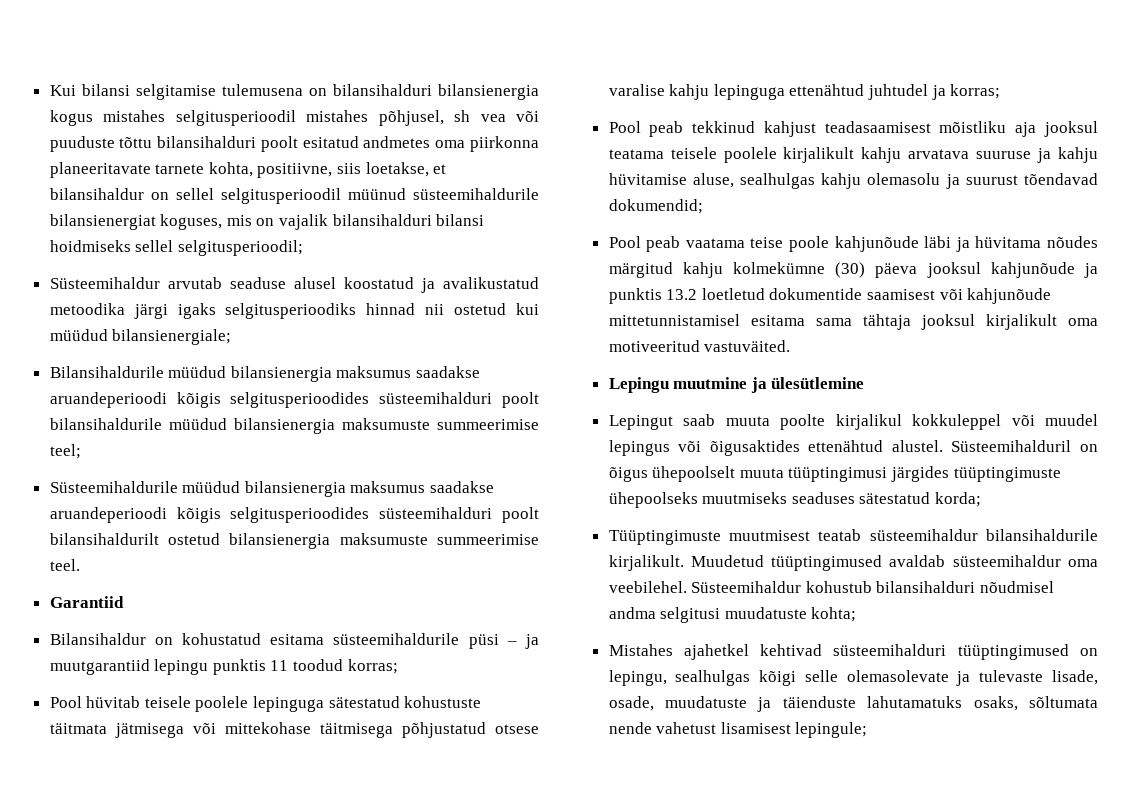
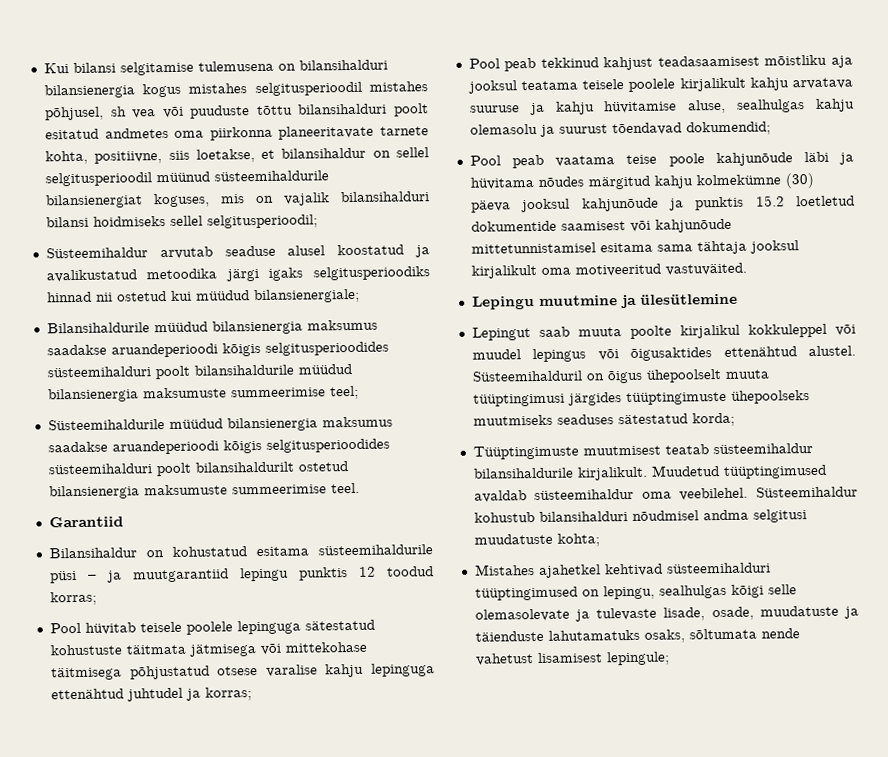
- Bilansihaldur on kohustatud esitama süsteemihaldurile püsi – ja muutgarantiid lepingu punktis 11 toodud korras;
+ Bilansihaldur on kohustatud esitama süsteemihaldurile püsi – ja muutgarantiid lepingu punktis 12 toodud korras;
- Pool peab vaatama teise poole kahjunõude läbi ja hüvitama nõudes märgitud kahju kolmekümne (30) päeva jooksul kahjunõude ja punktis 13.2 loetletud dokumentide saamisest või kahjunõude mittetunnistamisel esitama sama tähtaja jooksul kirjalikult oma motiveeritud vastuväited.
+ Pool peab vaatama teise poole kahjunõude läbi ja hüvitama nõudes märgitud kahju kolmekümne (30) päeva jooksul kahjunõude ja punktis 15.2 loetletud dokumentide saamisest või kahjunõude mittetunnistamisel esitama sama tähtaja jooksul kirjalikult oma motiveeritud vastuväited.

